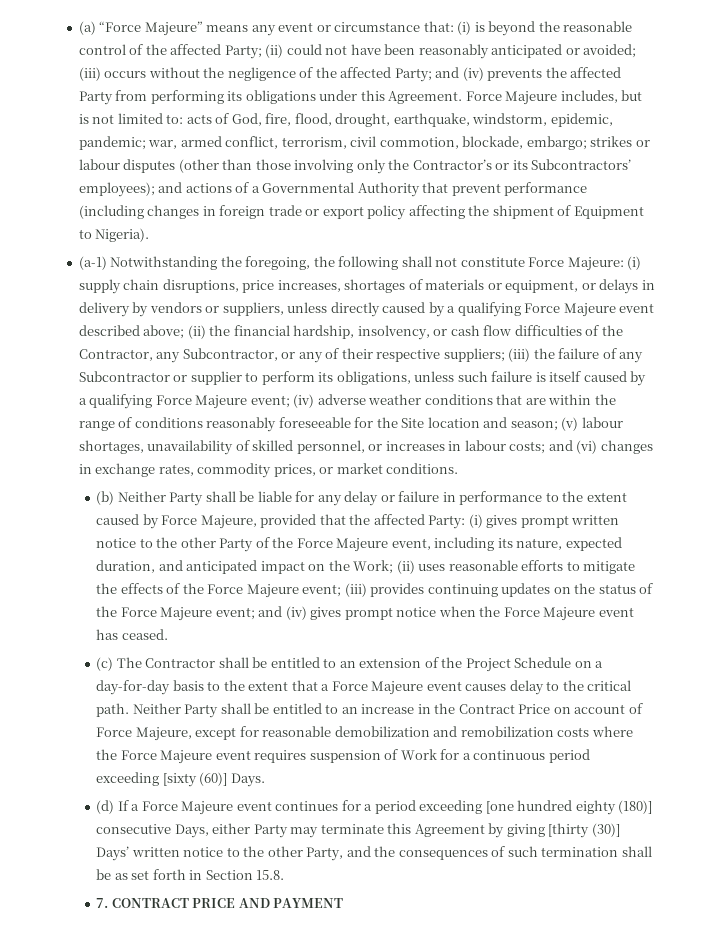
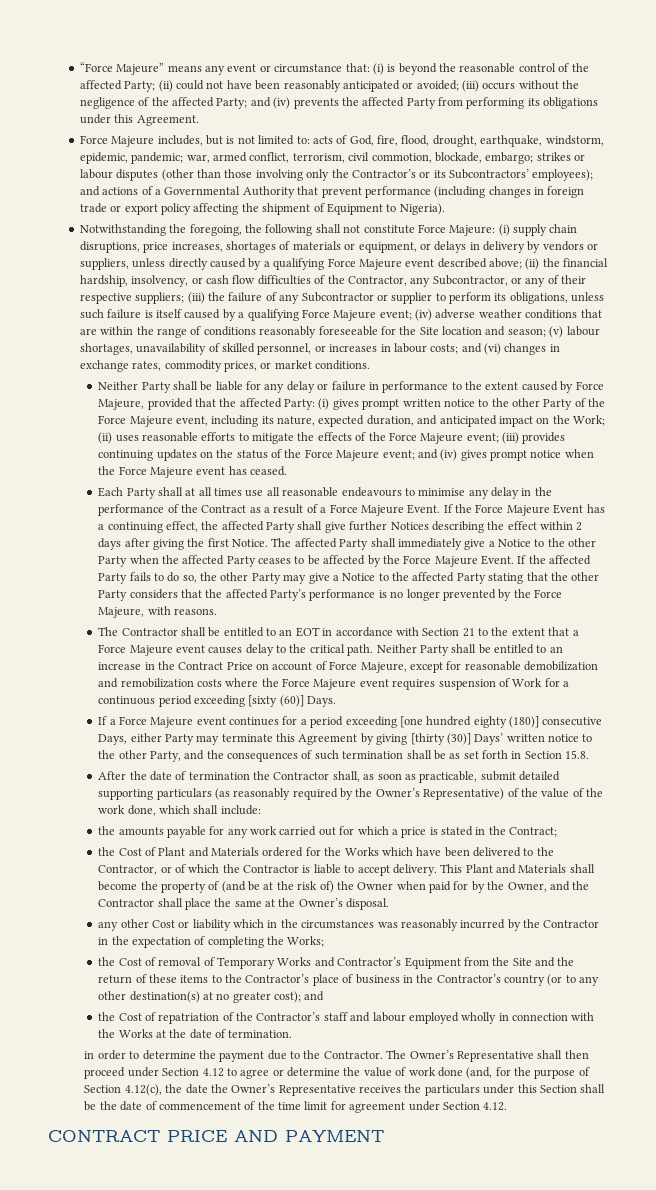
- (a) “Force Majeure” means any event or circumstance that:
+ “Force Majeure” means any event or circumstance that:
- and (iv) prevents the affected Party from performing its obligations under this Agreement. Force Majeure includes, but is not limited to:
+ and (iv) prevents the affected Party from performing its obligations under this Agreement.
+ Force Majeure includes, but is not limited to:
- (a-1) Notwithstanding the foregoing, the following shall not constitute Force Majeure:
+ Notwithstanding the foregoing, the following shall not constitute Force Majeure:
- (b) Neither Party shall be liable for any delay or failure in performance to the extent caused by Force Majeure, provided that the affected Party:
+ Neither Party shall be liable for any delay or failure in performance to the extent caused by Force Majeure, provided that the affected Party:
- (c) The Contractor shall be entitled to an extension of the Project Schedule on a day-for-day basis to the extent that a Force Majeure event causes delay to the critical path.
+ Each Party shall at all times use all reasonable endeavours to minimise any delay in the performance of the Contract as a result of a Force Majeure Event. If the Force Majeure Event has a continuing effect, the affected Party shall give further Notices describing the effect within 2 days after giving the first Notice. The affected Party shall immediately give a Notice to the other Party when the affected Party ceases to be affected by the Force Majeure Event. If the affected Party fails to do so, the other Party may give a Notice to the affected Party stating that the other Party considers that the affected Party’s performance is no longer prevented by the Force Majeure, with reasons.
+ The Contractor shall be entitled to an EOT in accordance with Section 21 to the extent that a Force Majeure event causes delay to the critical path.
- (d) If a Force Majeure event continues for a period exceeding [one hundred eighty (180)] consecutive Days, either Party may terminate this Agreement by giving [thirty (30)] Days’ written notice to the other Party, and the consequences of such termination shall be as set forth in Section 15.8.
+ If a Force Majeure event continues for a period exceeding [one hundred eighty (180)] consecutive Days, either Party may terminate this Agreement by giving [thirty (30)] Days’ written notice to the other Party, and the consequences of such termination shall be as set forth in Section 15.8.
- 7. CONTRACT PRICE AND PAYMENT
+ After the date of termination the Contractor shall, as soon as practicable, submit detailed supporting particulars (as reasonably required by the Owner’s Representative) of the value of the work done, which shall include:
+ the amounts payable for any work carried out for which a price is stated in the Contract;
+ the Cost of Plant and Materials ordered for the Works which have been delivered to the Contractor, or of which the Contractor is liable to accept delivery. This Plant and Materials shall become the property of (and be at the risk of) the Owner when paid for by the Owner, and the Contractor shall place the same at the Owner’s disposal.
+ any other Cost or liability which in the circumstances was reasonably incurred by the Contractor in the expectation of completing the Works;
+ the Cost of removal of Temporary Works and Contractor’s Equipment from the Site and the return of these items to the Contractor’s place of business in the Contractor’s country (or to any other destination(s) at no greater cost); and
+ the Cost of repatriation of the Contractor’s staff and labour employed wholly in connection with the Works at the date of termination.
+ in order to determine the payment due to the Contractor. The Owner’s Representative shall then proceed under Section 4.12 to agree or determine the value of work done (and, for the purpose of Section 4.12(c), the date the Owner’s Representative receives the particulars under this Section shall be the date of commencement of the time limit for agreement under Section 4.12.
+ CONTRACT PRICE AND PAYMENT

